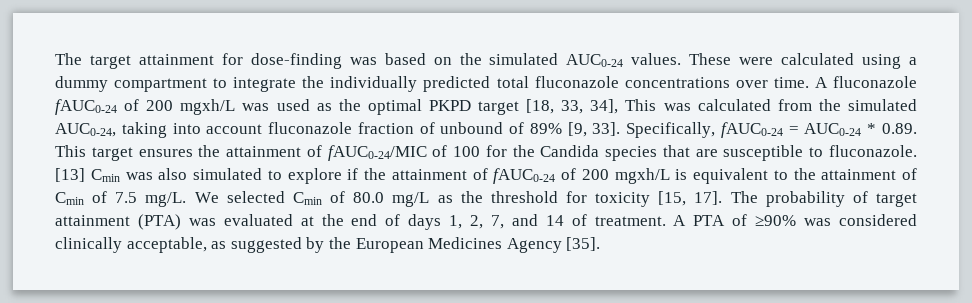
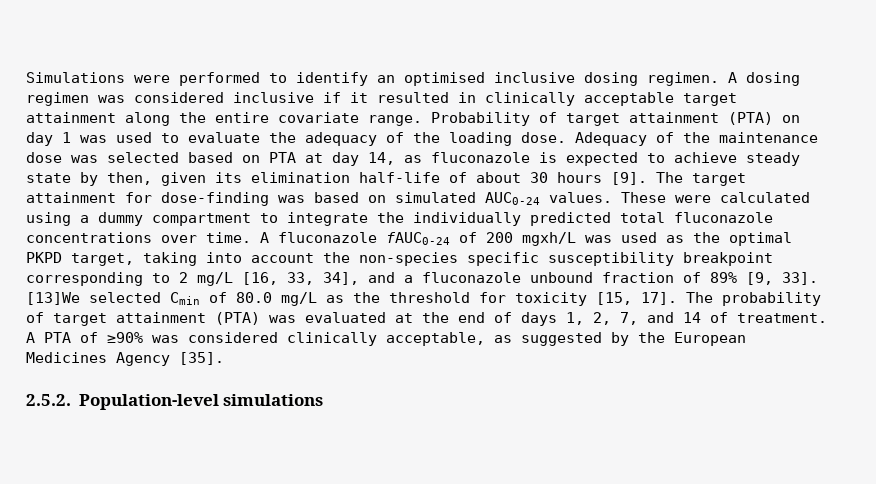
+ Simulations were performed to identify an optimised inclusive dosing regimen. A dosing regimen was considered inclusive if it resulted in clinically acceptable target attainment along the entire covariate range. Probability of target attainment (PTA) on day 1 was used to evaluate the adequacy of the loading dose. Adequacy of the maintenance dose was selected based on PTA at day 14, as fluconazole is expected to achieve steady state by then, given its elimination half-life of about 30 hours [9].
- The target attainment for dose-finding was based on the simulated AUC0-24 values.
+ The target attainment for dose-finding was based on simulated AUC0-24 values.
- A fluconazole fAUC0-24 of 200 mgxh/L was used as the optimal PKPD target [18, 33, 34], This was calculated from the simulated AUC0-24, taking into account fluconazole fraction of unbound of 89% [9, 33]. Specifically, fAUC0-24 = AUC0-24 * 0.89. This target ensures the attainment of fAUC0-24/MIC of 100 for the Candida species that are susceptible to fluconazole. [13] Cmin was also simulated to explore if the attainment of fAUC0-24 of 200 mgxh/L is equivalent to the attainment of Cmin of 7.5 mg/L. We selected Cmin of 80.0 mg/L as the threshold for toxicity [15, 17].
+ A fluconazole fAUC0-24 of 200 mgxh/L was used as the optimal PKPD target, taking into account the non-species specific susceptibility breakpoint corresponding to 2 mg/L [16, 33, 34], and a fluconazole unbound fraction of 89% [9, 33]. [13]We selected Cmin of 80.0 mg/L as the threshold for toxicity [15, 17].
+ 2.5.2. Population-level simulations

